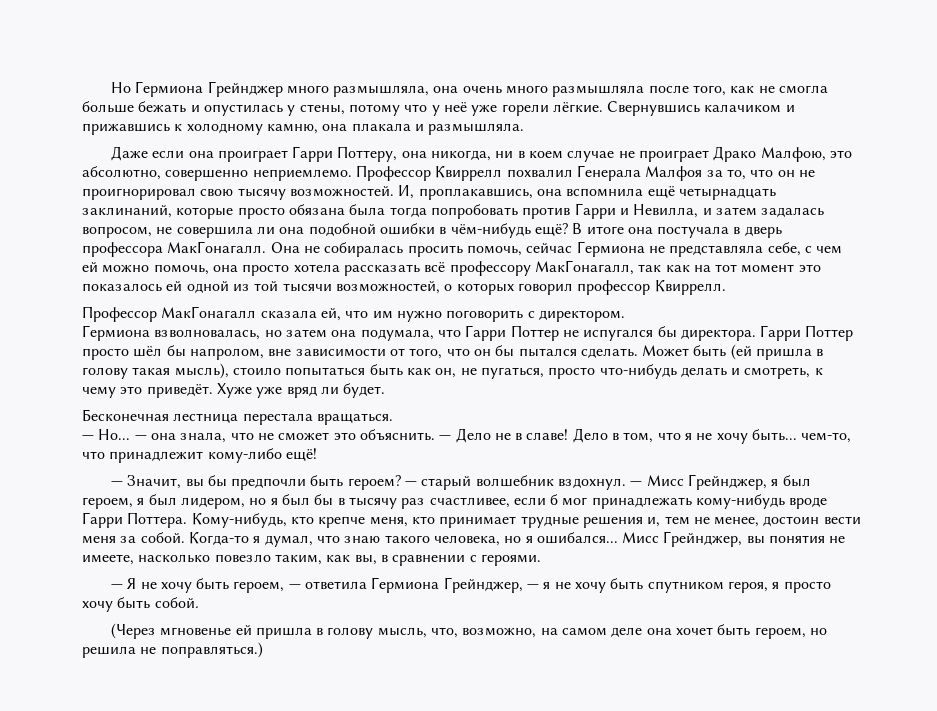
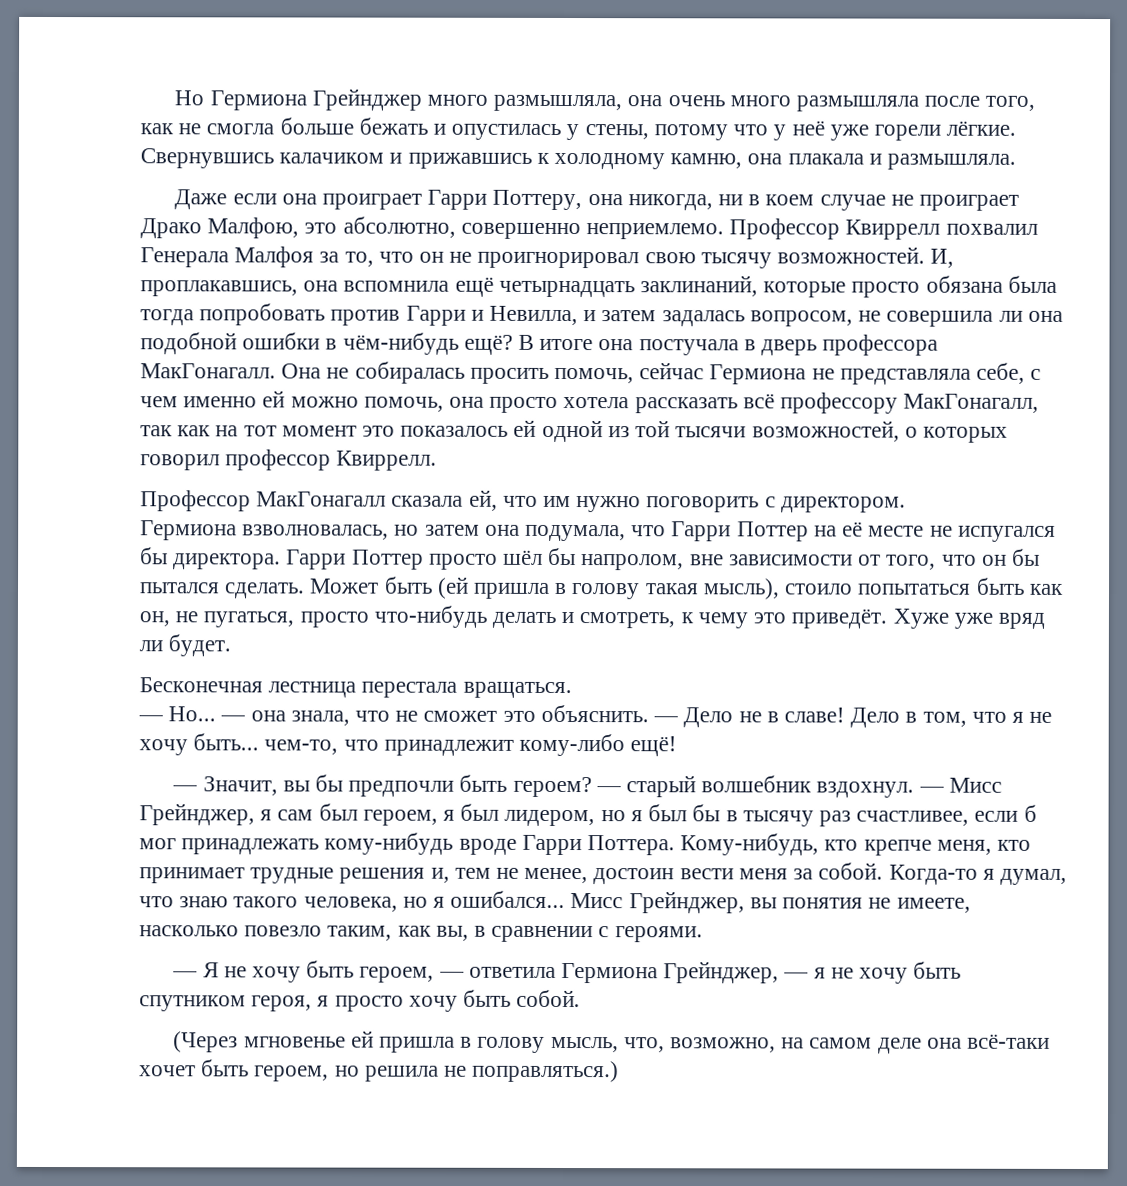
- Она не собиралась просить помочь, сейчас Гермиона не представляла себе, с чем ей можно помочь, она просто хотела рассказать всё профессору МакГонагалл, так как на тот момент это показалось ей одной из той тысячи возможностей, о которых говорил профессор Квиррелл.
+ Она не собиралась просить помочь, сейчас Гермиона не представляла себе, с чем именно ей можно помочь, она просто хотела рассказать всё профессору МакГонагалл, так как на тот момент это показалось ей одной из той тысячи возможностей, о которых говорил профессор Квиррелл.
- Гермиона взволновалась, но затем она подумала, что Гарри Поттер не испугался бы директора.
+ Гермиона взволновалась, но затем она подумала, что Гарри Поттер на её месте не испугался бы директора.
- — Мисс Грейнджер, я был героем, я был лидером, но я был бы в тысячу раз счастливее, если б мог принадлежать кому-нибудь вроде Гарри Поттера.
+ — Мисс Грейнджер, я сам был героем, я был лидером, но я был бы в тысячу раз счастливее, если б мог принадлежать кому-нибудь вроде Гарри Поттера.
- (Через мгновенье ей пришла в голову мысль, что, возможно, на самом деле она хочет быть героем, но решила не поправляться.)
+ (Через мгновенье ей пришла в голову мысль, что, возможно, на самом деле она всё-таки хочет быть героем, но решила не поправляться.)

